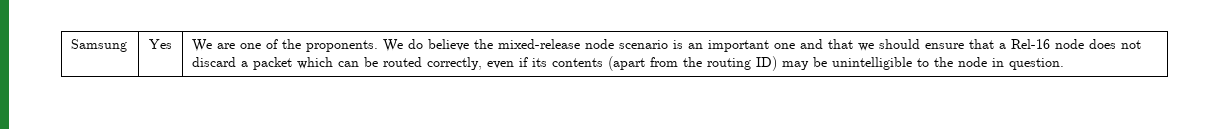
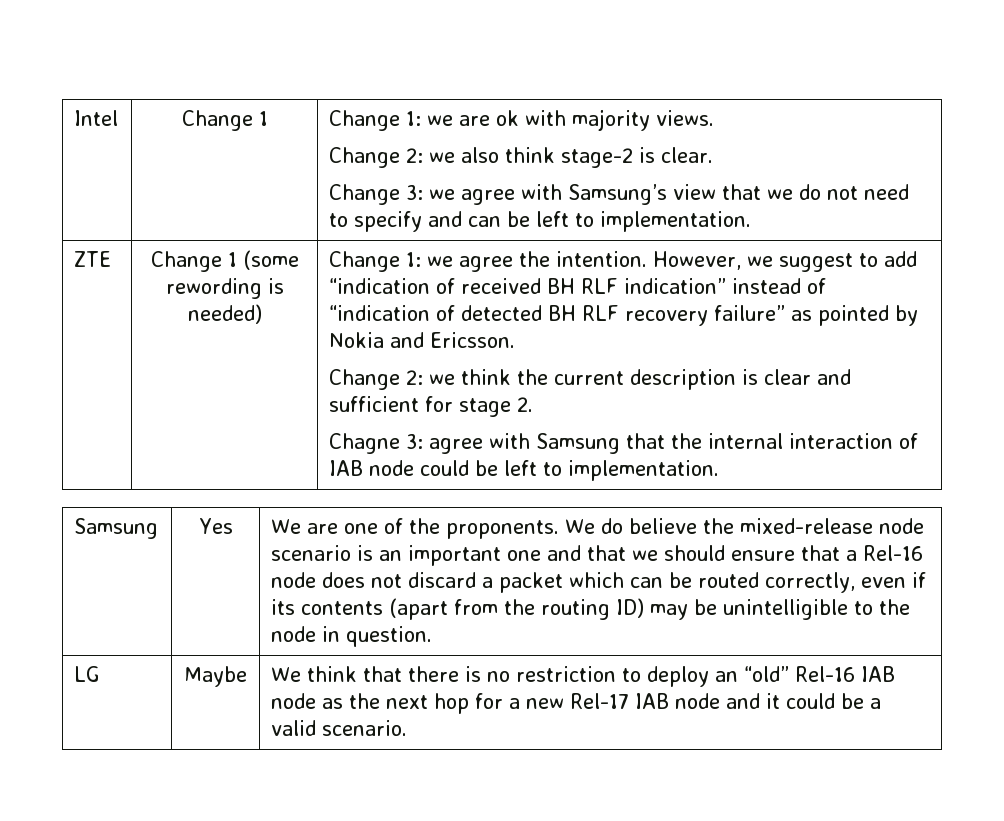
+ Intel | Change 1 | Change 1: we are ok with majority views.
+ Change 2: we also think stage-2 is clear.
+ Change 3: we agree with Samsung’s view that we do not need to specify and can be left to implementation.
+ ZTE | Change 1 (some rewording is needed) | Change 1: we agree the intention. However, we suggest to add “indication of received BH RLF indication” instead of “indication of detected BH RLF recovery failure” as pointed by Nokia and Ericsson.
+ Change 2: we think the current description is clear and sufficient for stage 2.
+ Chagne 3: agree with Samsung that the internal interaction of IAB node could be left to implementation.
+ LG | Maybe | We think that there is no restriction to deploy an “old” Rel-16 IAB node as the next hop for a new Rel-17 IAB node and it could be a valid scenario.

